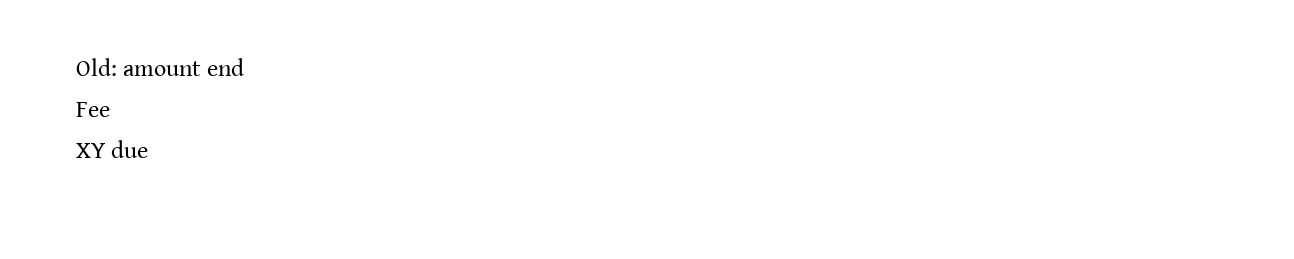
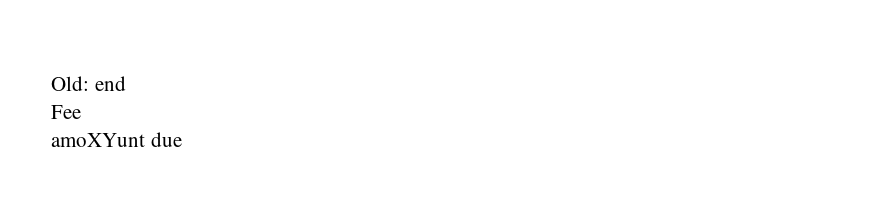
- Old: amount end
+ Old: end
- XY due
+ amoXYunt due

